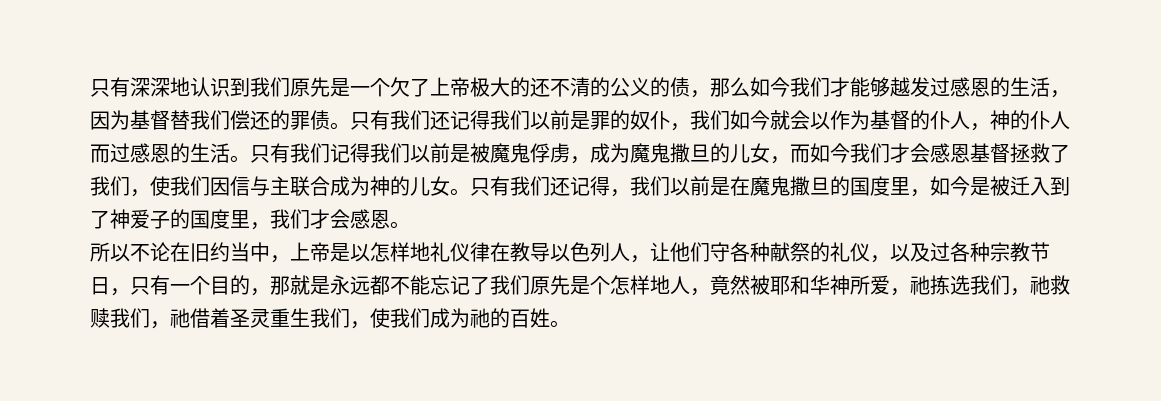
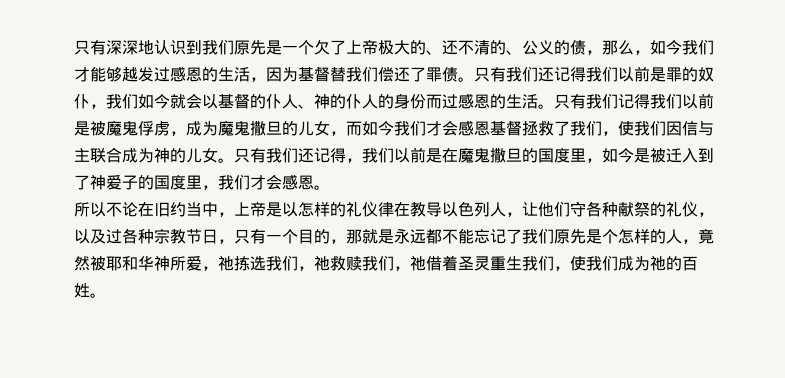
- 只有深深地认识到我们原先是一个欠了上帝极大的还不清的公义的债，那么如今我们才能够越发过感恩的生活，因为基督替我们偿还的罪债。
+ 只有深深地认识到我们原先是一个欠了上帝极大的、还不清的、公义的债，那么，如今我们才能够越发过感恩的生活，因为基督替我们偿还了罪债。
- 只有我们还记得我们以前是罪的奴仆，我们如今就会以作为基督的仆人，神的仆人而过感恩的生活。
+ 只有我们还记得我们以前是罪的奴仆，我们如今就会以基督的仆人、神的仆人的身份而过感恩的生活。
- 所以不论在旧约当中，上帝是以怎样地礼仪律在教导以色列人，让他们守各种献祭的礼仪，以及过各种宗教节日，只有一个目的，那就是永远都不能忘记了我们原先是个怎样地人，竟然被耶和华神所爱，祂拣选我们，祂救赎我们，祂借着圣灵重生我们，使我们成为祂的百姓。
+ 所以不论在旧约当中，上帝是以怎样的礼仪律在教导以色列人，让他们守各种献祭的礼仪，以及过各种宗教节日，只有一个目的，那就是永远都不能忘记了我们原先是个怎样的人，竟然被耶和华神所爱，祂拣选我们，祂救赎我们，祂借着圣灵重生我们，使我们成为祂的百姓。

